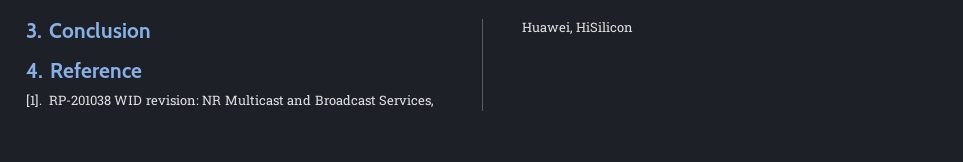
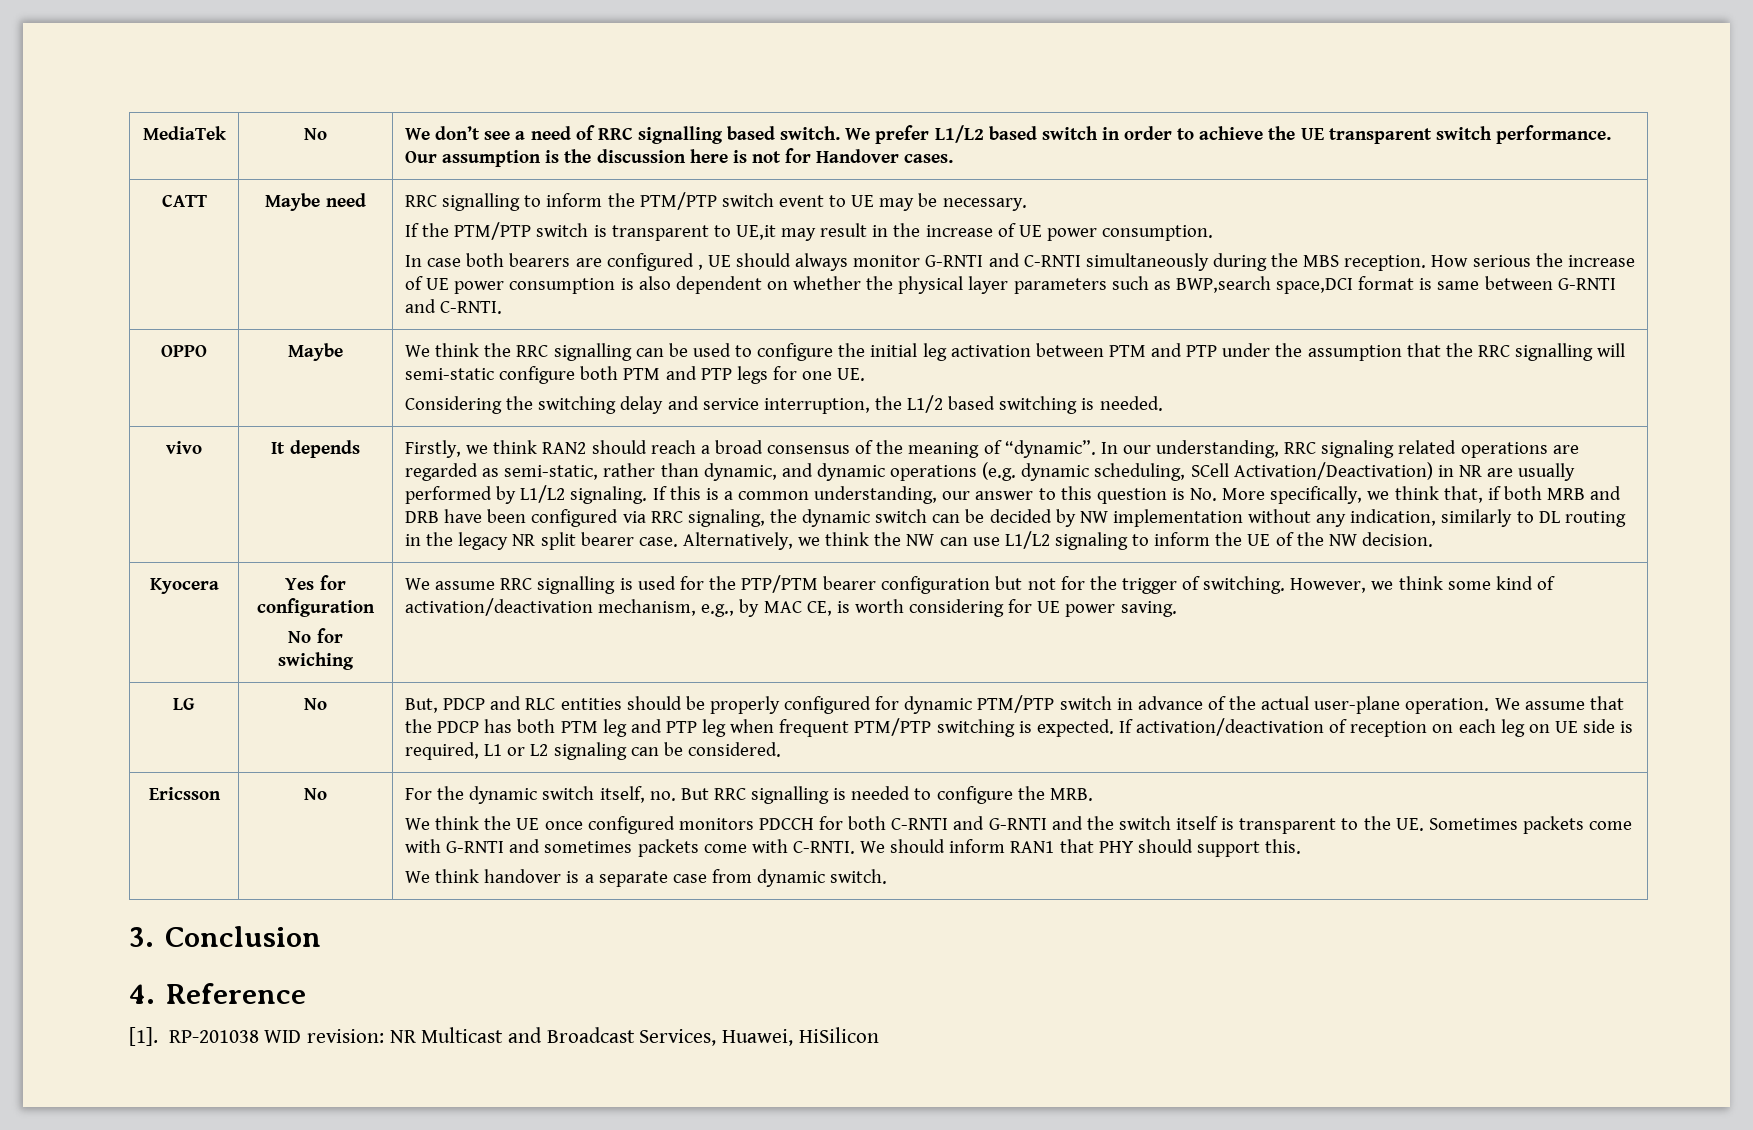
+ MediaTek | No | We don’t see a need of RRC signalling based switch. We prefer L1/L2 based switch in order to achieve the UE transparent switch performance. Our assumption is the discussion here is not for Handover cases.
+ CATT | Maybe need | RRC signalling to inform the PTM/PTP switch event to UE may be necessary.
+ If the PTM/PTP switch is transparent to UE,it may result in the increase of UE power consumption.
+ In case both bearers are configured , UE should always monitor G-RNTI and C-RNTI simultaneously during the MBS reception. How serious the increase of UE power consumption is also dependent on whether the physical layer parameters such as BWP,search space,DCI format is same between G-RNTI and C-RNTI.
+ OPPO | Maybe | We think the RRC signalling can be used to configure the initial leg activation between PTM and PTP under the assumption that the RRC signalling will semi-static configure both PTM and PTP legs for one UE.
+ Considering the switching delay and service interruption, the L1/2 based switching is needed.
+ vivo | It depends | Firstly, we think RAN2 should reach a broad consensus of the meaning of “dynamic”. In our understanding, RRC signaling related operations are regarded as semi-static, rather than dynamic, and dynamic operations (e.g. dynamic scheduling, SCell Activation/Deactivation) in NR are usually performed by L1/L2 signaling. If this is a common understanding, our answer to this question is No. More specifically, we think that, if both MRB and DRB have been configured via RRC signaling, the dynamic switch can be decided by NW implementation without any indication, similarly to DL routing in the legacy NR split bearer case. Alternatively, we think the NW can use L1/L2 signaling to inform the UE of the NW decision.
+ Kyocera | Yes for configuration
+ No for swiching | We assume RRC signalling is used for the PTP/PTM bearer configuration but not for the trigger of switching. However, we think some kind of activation/deactivation mechanism, e.g., by MAC CE, is worth considering for UE power saving.
+ LG | No | But, PDCP and RLC entities should be properly configured for dynamic PTM/PTP switch in advance of the actual user-plane operation. We assume that the PDCP has both PTM leg and PTP leg when frequent PTM/PTP switching is expected. If activation/deactivation of reception on each leg on UE side is required, L1 or L2 signaling can be considered.
+ Ericsson | No | For the dynamic switch itself, no. But RRC signalling is needed to configure the MRB.
+ We think the UE once configured monitors PDCCH for both C-RNTI and G-RNTI and the switch itself is transparent to the UE. Sometimes packets come with G-RNTI and sometimes packets come with C-RNTI. We should inform RAN1 that PHY should support this.
+ We think handover is a separate case from dynamic switch.

